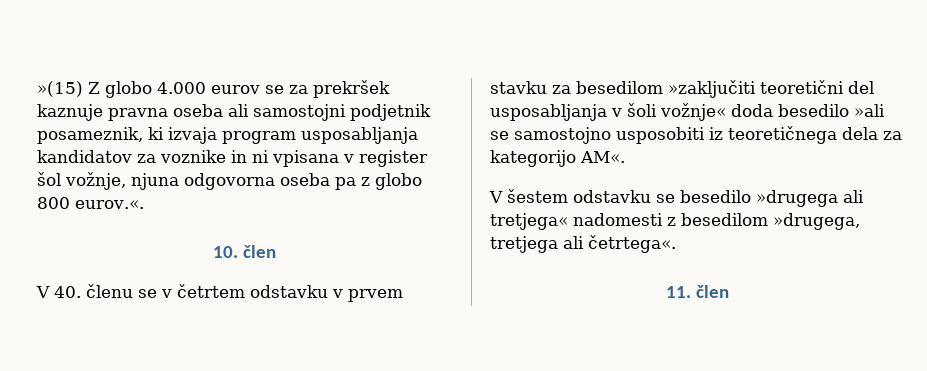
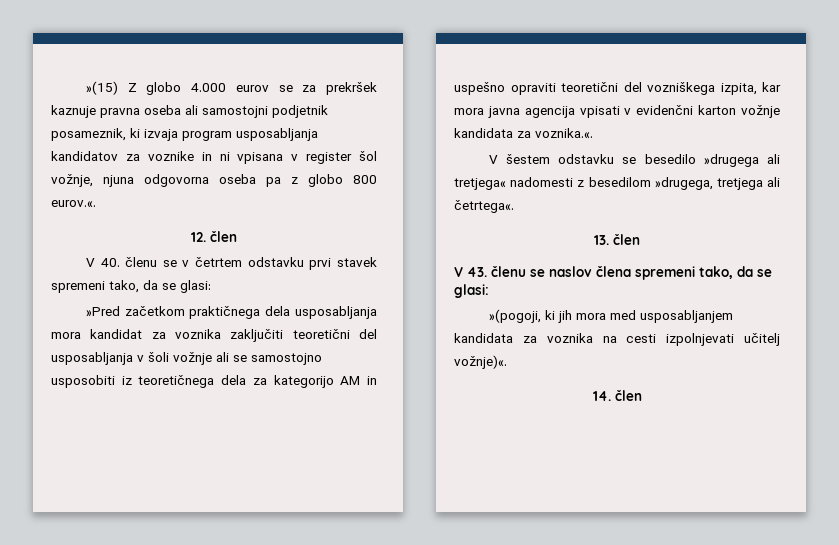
- 10. člen
+ 12. člen
- V 40. členu se v četrtem odstavku v prvem stavku za besedilom »zaključiti teoretični del usposabljanja v šoli vožnje« doda besedilo »ali se samostojno usposobiti iz teoretičnega dela za kategorijo AM«.
+ V 40. členu se v četrtem odstavku prvi stavek spremeni tako, da se glasi:
+ »Pred začetkom praktičnega dela usposabljanja mora kandidat za voznika zaključiti teoretični del usposabljanja v šoli vožnje ali se samostojno usposobiti iz teoretičnega dela za kategorijo AM in uspešno opraviti teoretični del vozniškega izpita, kar mora javna agencija vpisati v evidenčni karton vožnje kandidata za voznika.«.
- 11. člen
+ 13. člen
+ V 43. členu se naslov člena spremeni tako, da se glasi:
+ »(pogoji, ki jih mora med usposabljanjem kandidata za voznika na cesti izpolnjevati učitelj vožnje)«.
+ 14. člen

